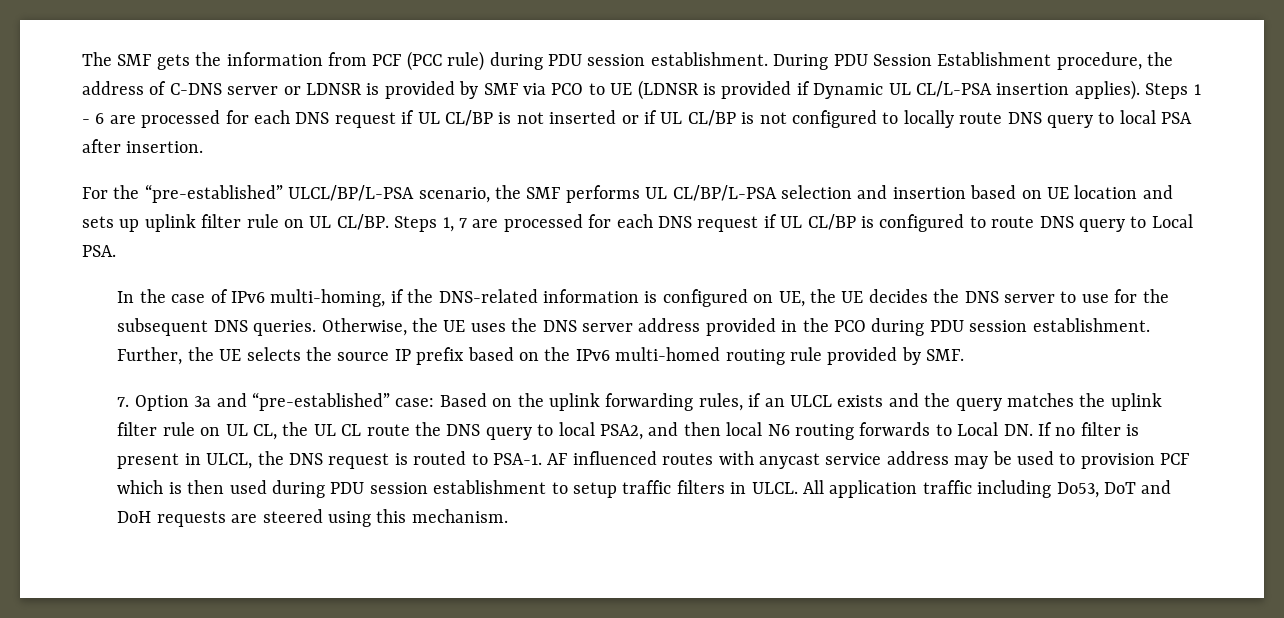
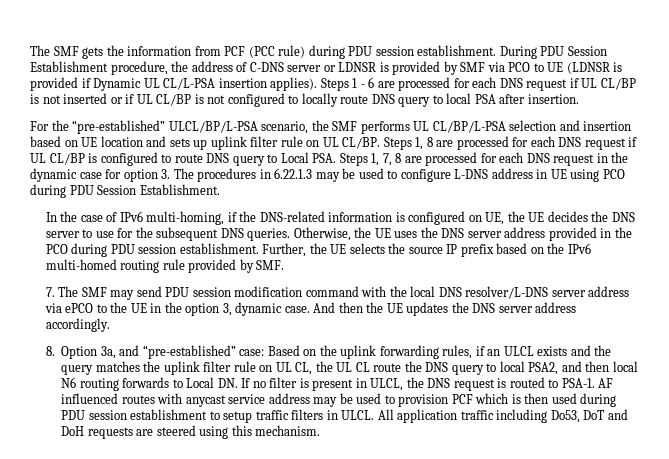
- Steps 1, 7 are processed for each DNS request if UL CL/BP is configured to route DNS query to Local PSA.
+ Steps 1, 8 are processed for each DNS request if UL CL/BP is configured to route DNS query to Local PSA. Steps 1, 7, 8 are processed for each DNS request in the dynamic case for option 3. The procedures in 6.22.1.3 may be used to configure L-DNS address in UE using PCO during PDU Session Establishment.
- 7. Option 3a and “pre-established” case: Based on the uplink forwarding rules, if an ULCL exists and the query matches the uplink filter rule on UL CL, the UL CL route the DNS query to local PSA2, and then local N6 routing forwards to Local DN. If no filter is present in ULCL, the DNS request is routed to PSA-1.
+ 7. The SMF may send PDU session modification command with the local DNS resolver/L-DNS server address via ePCO to the UE in the option 3, dynamic case. And then the UE updates the DNS server address accordingly.
+ 8. Option 3a, and “pre-established” case: Based on the uplink forwarding rules, if an ULCL exists and the query matches the uplink filter rule on UL CL, the UL CL route the DNS query to local PSA2, and then local N6 routing forwards to Local DN. If no filter is present in ULCL, the DNS request is routed to PSA-1.

